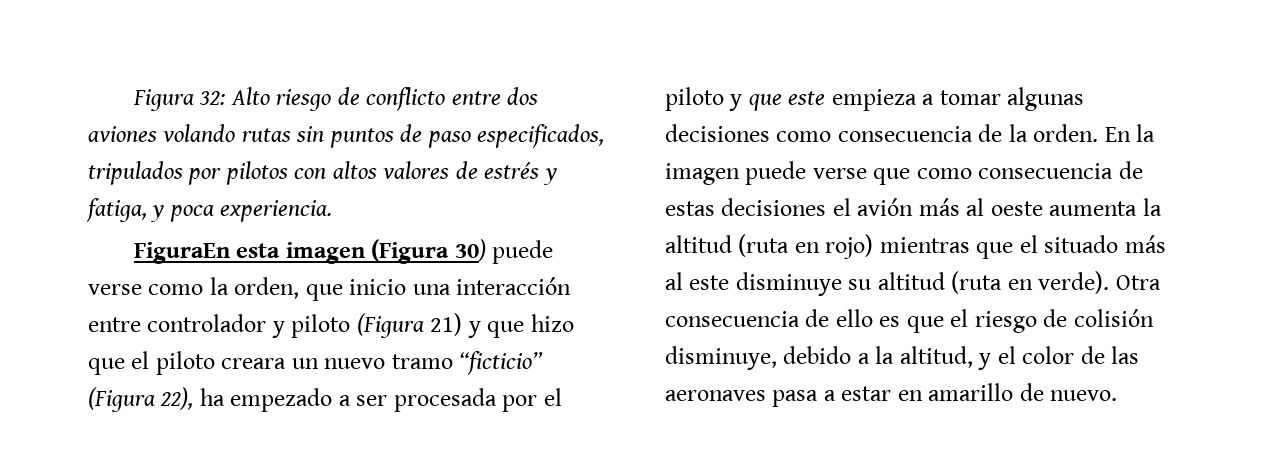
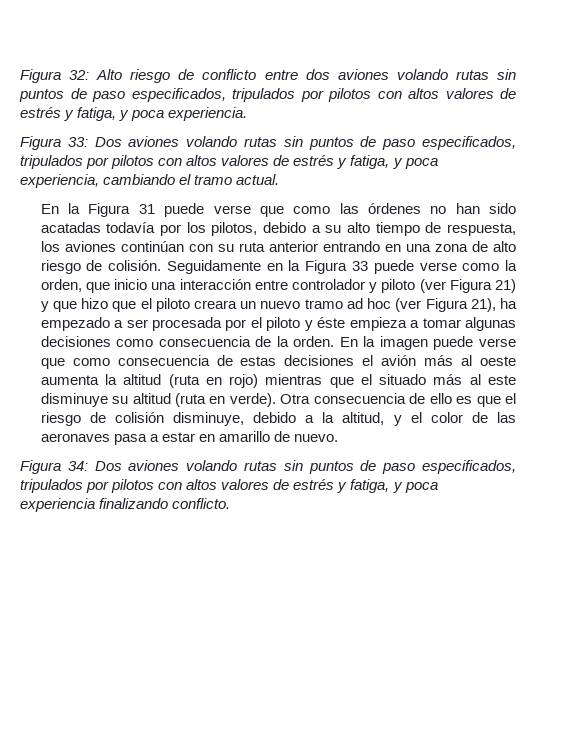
- FiguraEn esta imagen (Figura 30) puede verse como la orden, que inicio una interacción entre controlador y piloto (Figura 21) y que hizo que el piloto creara un nuevo tramo “ficticio” (Figura 22), ha empezado a ser procesada por el piloto y que este empieza a tomar algunas decisiones como consecuencia de la orden.
+ Figura 33: Dos aviones volando rutas sin puntos de paso especificados, tripulados por pilotos con altos valores de estrés y fatiga, y poca experiencia, cambiando el tramo actual.
+ En la Figura 31 puede verse que como las órdenes no han sido acatadas todavía por los pilotos, debido a su alto tiempo de respuesta, los aviones continúan con su ruta anterior entrando en una zona de alto riesgo de colisión. Seguidamente en la Figura 33 puede verse como la orden, que inicio una interacción entre controlador y piloto (ver Figura 21) y que hizo que el piloto creara un nuevo tramo ad hoc (ver Figura 21), ha empezado a ser procesada por el piloto y éste empieza a tomar algunas decisiones como consecuencia de la orden.
+ Figura 34: Dos aviones volando rutas sin puntos de paso especificados, tripulados por pilotos con altos valores de estrés y fatiga, y poca experiencia finalizando conflicto.

